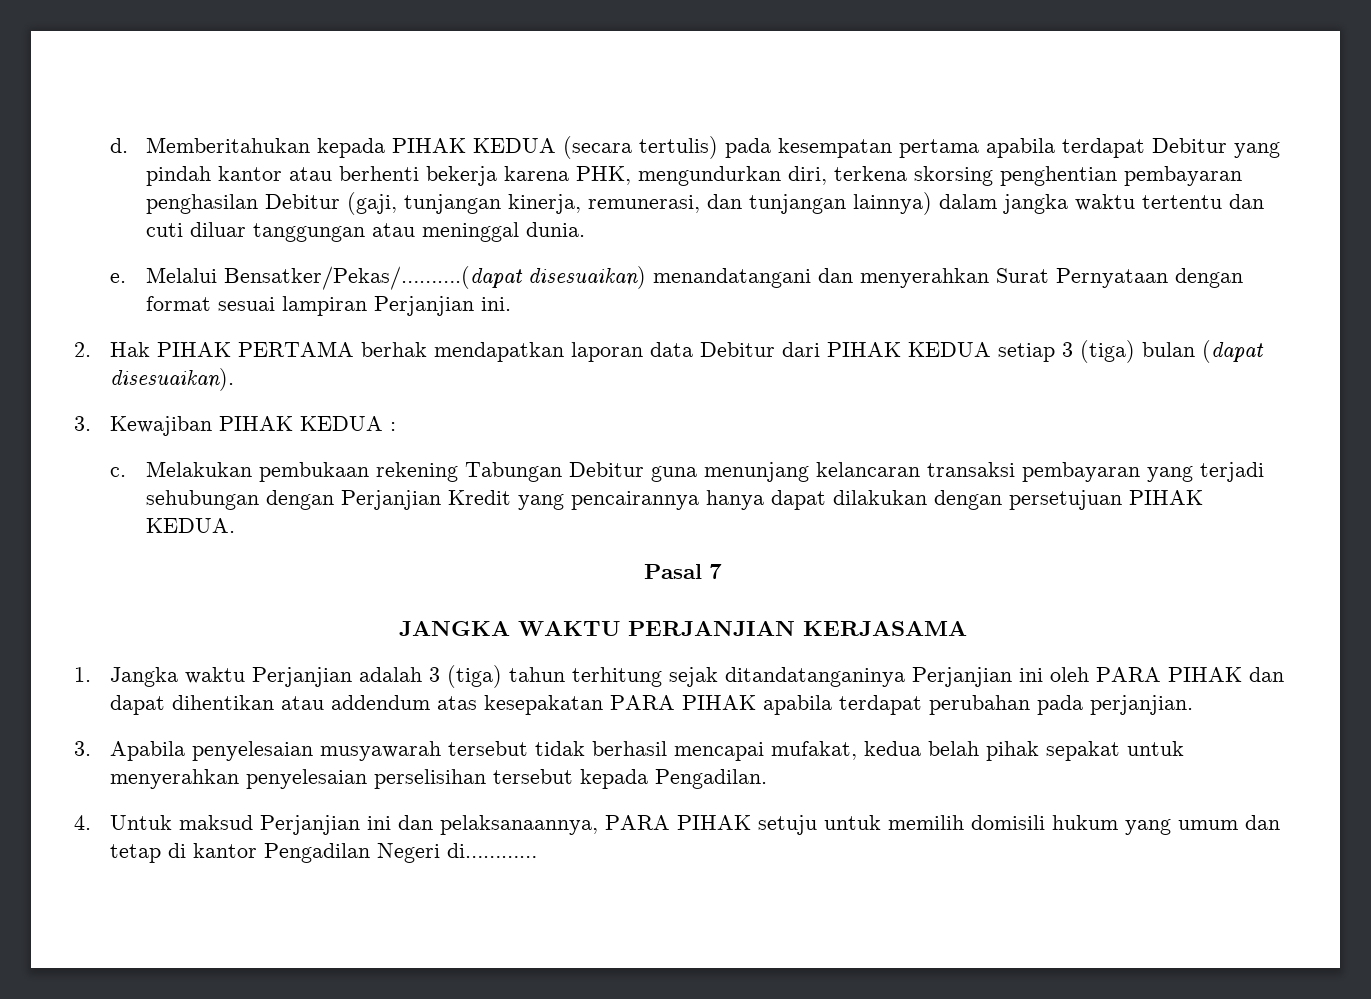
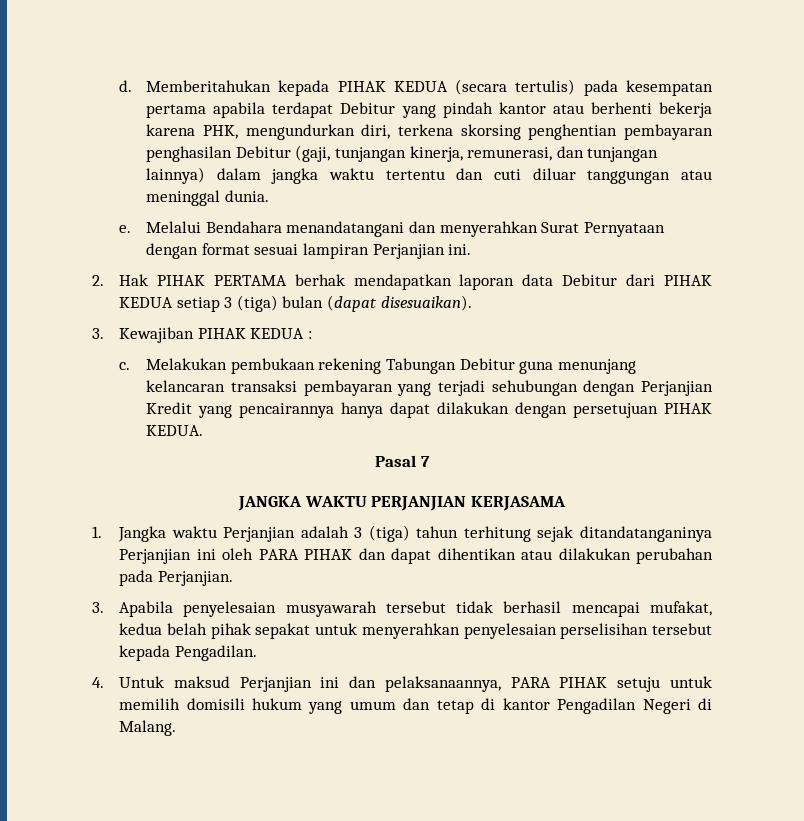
- Melalui Bensatker/Pekas/……….(dapat disesuaikan) menandatangani dan menyerahkan Surat Pernyataan dengan format sesuai lampiran Perjanjian ini.
+ Melalui Bendahara menandatangani dan menyerahkan Surat Pernyataan dengan format sesuai lampiran Perjanjian ini.
- 1. Jangka waktu Perjanjian adalah 3 (tiga) tahun terhitung sejak ditandatanganinya Perjanjian ini oleh PARA PIHAK dan dapat dihentikan atau addendum atas kesepakatan PARA PIHAK apabila terdapat perubahan pada perjanjian.
+ 1. Jangka waktu Perjanjian adalah 3 (tiga) tahun terhitung sejak ditandatanganinya Perjanjian ini oleh PARA PIHAK dan dapat dihentikan atau dilakukan perubahan pada Perjanjian.
- 4. Untuk maksud Perjanjian ini dan pelaksanaannya, PARA PIHAK setuju untuk memilih domisili hukum yang umum dan tetap di kantor Pengadilan Negeri di…………
+ 4. Untuk maksud Perjanjian ini dan pelaksanaannya, PARA PIHAK setuju untuk memilih domisili hukum yang umum dan tetap di kantor Pengadilan Negeri di Malang.

